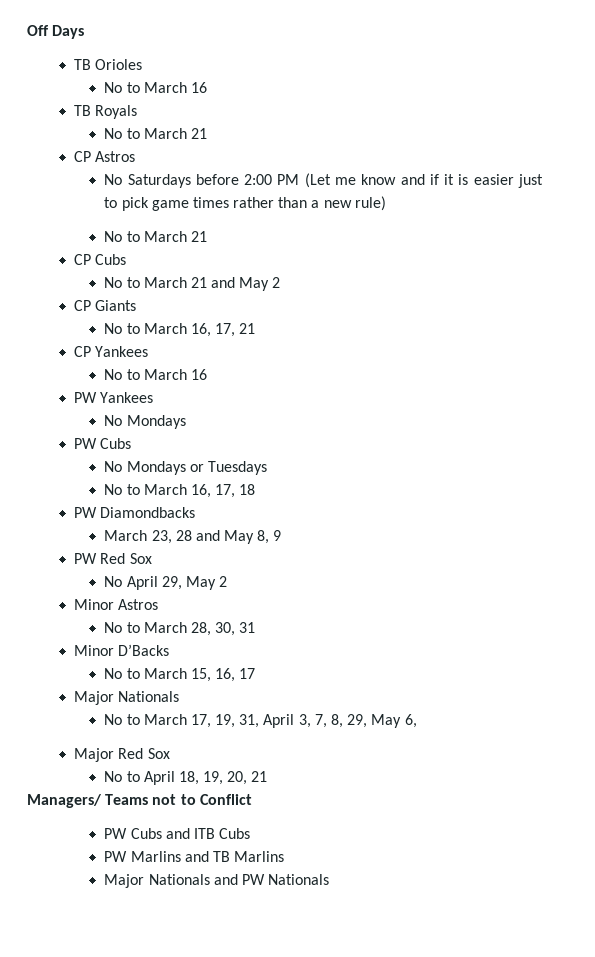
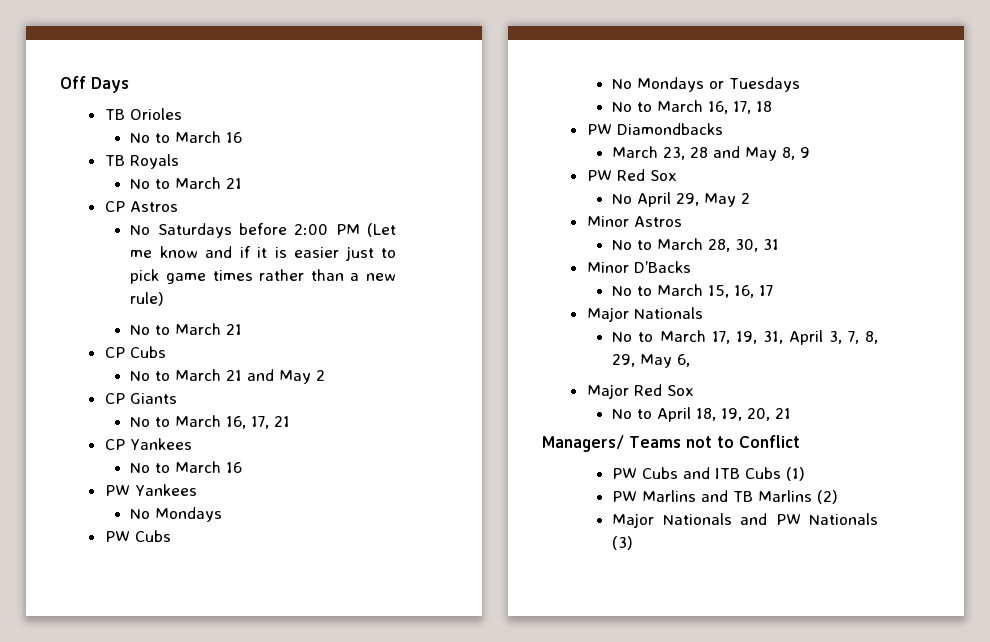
- PW Cubs and ITB Cubs
+ PW Cubs and ITB Cubs (1)
- PW Marlins and TB Marlins
+ PW Marlins and TB Marlins (2)
- Major Nationals and PW Nationals
+ Major Nationals and PW Nationals (3)

